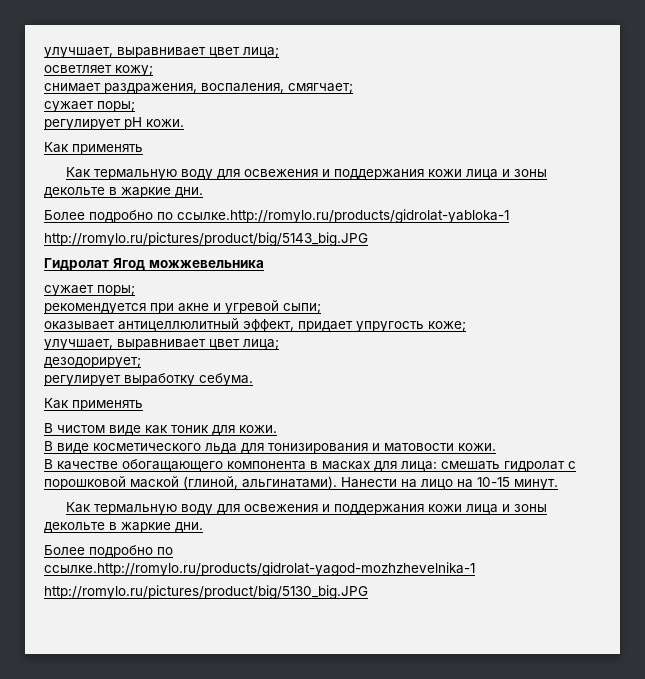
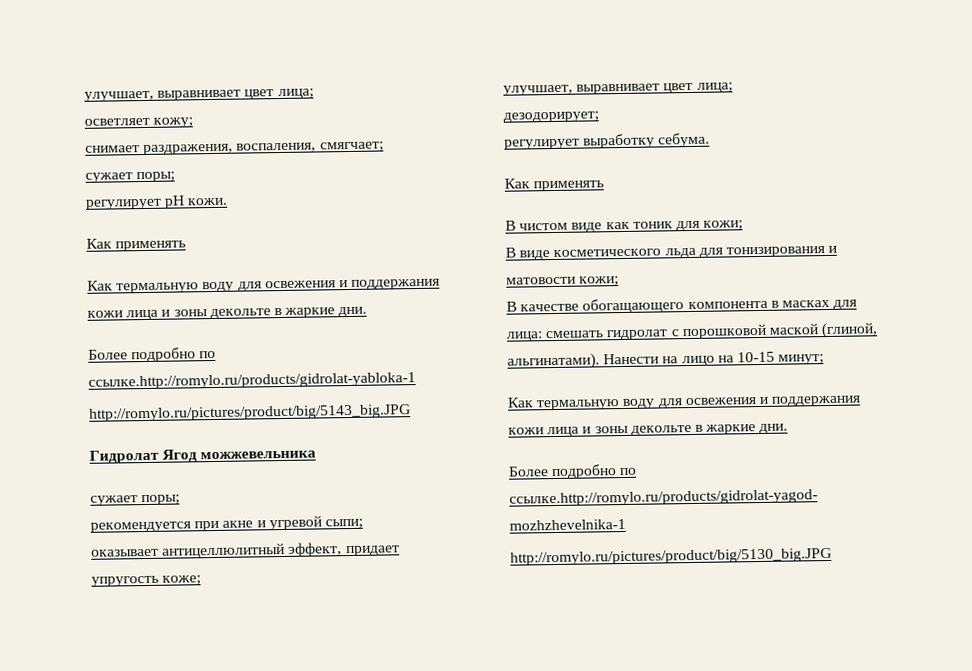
- В чистом виде как тоник для кожи.
+ В чистом виде как тоник для кожи;
- В виде косметического льда для тонизирования и матовости кожи.
+ В виде косметического льда для тонизирования и матовости кожи;
- Нанести на лицо на 10-15 минут.
+ Нанести на лицо на 10-15 минут;

